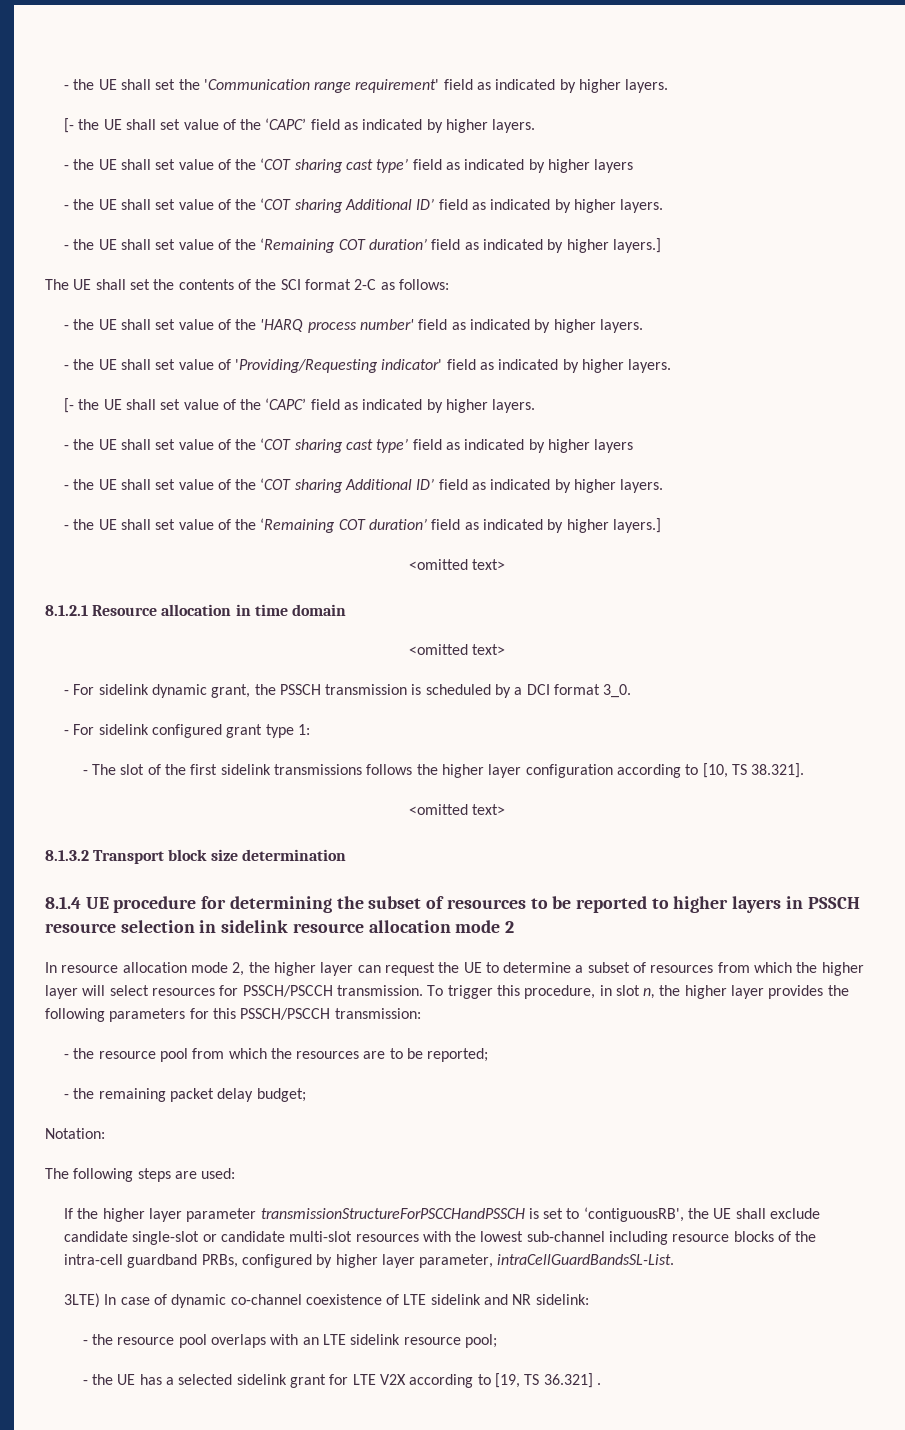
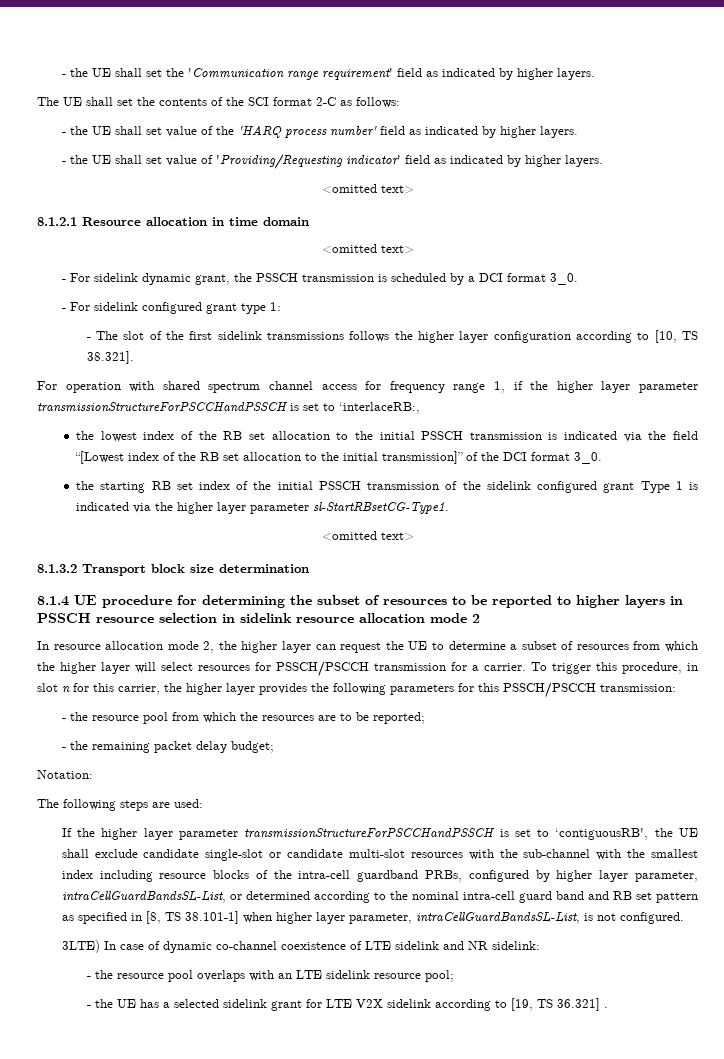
  - the UE shall set the 'Communication range requirement' field as indicated by higher layers.
- [- the UE shall set value of the ‘CAPC’ field as indicated by higher layers.
- - the UE shall set value of the ‘COT sharing cast type’ field as indicated by higher layers
- - the UE shall set value of the ‘COT sharing Additional ID’ field as indicated by higher layers.
- - the UE shall set value of the ‘Remaining COT duration’ field as indicated by higher layers.]
  - the UE shall set value of 'Providing/Requesting indicator' field as indicated by higher layers.
- [- the UE shall set value of the ‘CAPC’ field as indicated by higher layers.
- - the UE shall set value of the ‘COT sharing cast type’ field as indicated by higher layers
- - the UE shall set value of the ‘COT sharing Additional ID’ field as indicated by higher layers.
- - the UE shall set value of the ‘Remaining COT duration’ field as indicated by higher layers.]
+ For operation with shared spectrum channel access for frequency range 1, if the higher layer parameter transmissionStructureForPSCCHandPSSCH is set to ‘interlaceRB:,
+ the lowest index of the RB set allocation to the initial PSSCH transmission is indicated via the field “[Lowest index of the RB set allocation to the initial transmission]” of the DCI format 3_0.
+ the starting RB set index of the initial PSSCH transmission of the sidelink configured grant Type 1 is indicated via the higher layer parameter sl-StartRBsetCG-Type1.
- In resource allocation mode 2, the higher layer can request the UE to determine a subset of resources from which the higher layer will select resources for PSSCH/PSCCH transmission.
+ In resource allocation mode 2, the higher layer can request the UE to determine a subset of resources from which the higher layer will select resources for PSSCH/PSCCH transmission for a carrier.
- To trigger this procedure, in slot n, the higher layer provides the following parameters for this PSSCH/PSCCH transmission:
+ To trigger this procedure, in slot n for this carrier, the higher layer provides the following parameters for this PSSCH/PSCCH transmission:
- If the higher layer parameter transmissionStructureForPSCCHandPSSCH is set to ‘contiguousRB', the UE shall exclude candidate single-slot or candidate multi-slot resources with the lowest sub-channel including resource blocks of the intra-cell guardband PRBs, configured by higher layer parameter, intraCellGuardBandsSL-List.
+ If the higher layer parameter transmissionStructureForPSCCHandPSSCH is set to ‘contiguousRB', the UE shall exclude candidate single-slot or candidate multi-slot resources with the sub-channel with the smallest index including resource blocks of the intra-cell guardband PRBs, configured by higher layer parameter, intraCellGuardBandsSL-List, or determined according to the nominal intra-cell guard band and RB set pattern as specified in [8, TS 38.101-1] when higher layer parameter, intraCellGuardBandsSL-List, is not configured.
- - the UE has a selected sidelink grant for LTE V2X according to [19, TS 36.321] .
+ - the UE has a selected sidelink grant for LTE V2X sidelink according to [19, TS 36.321] .

